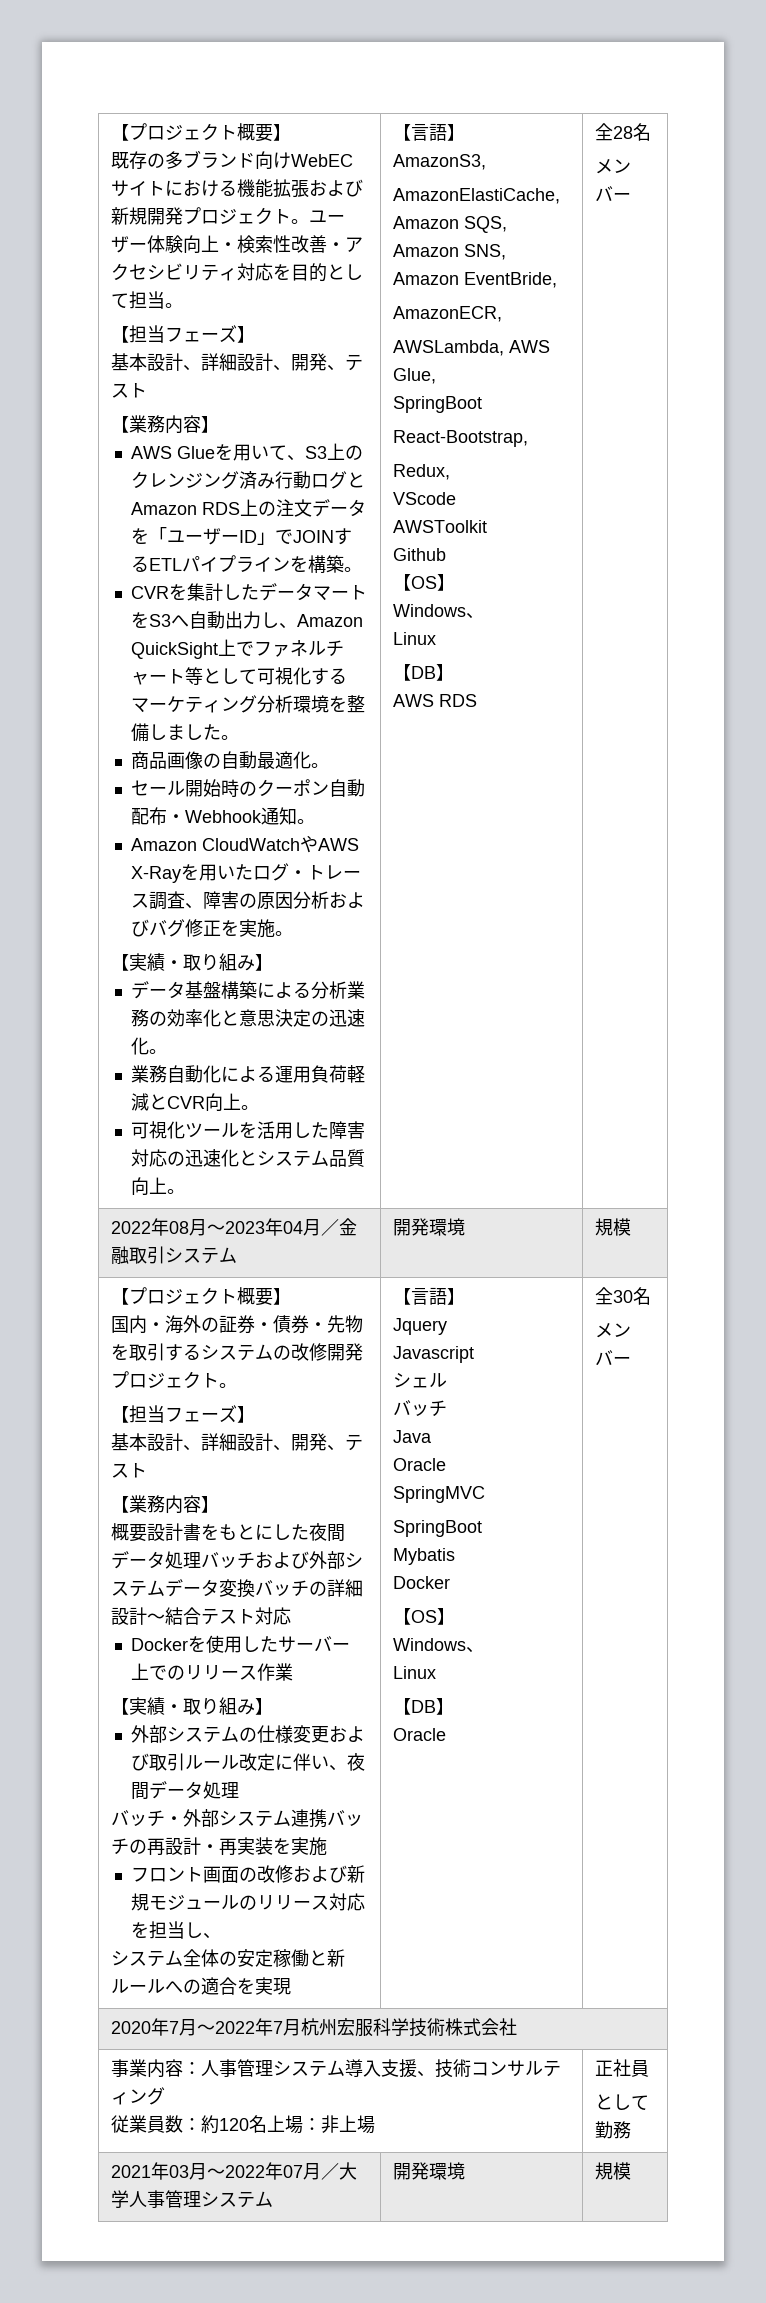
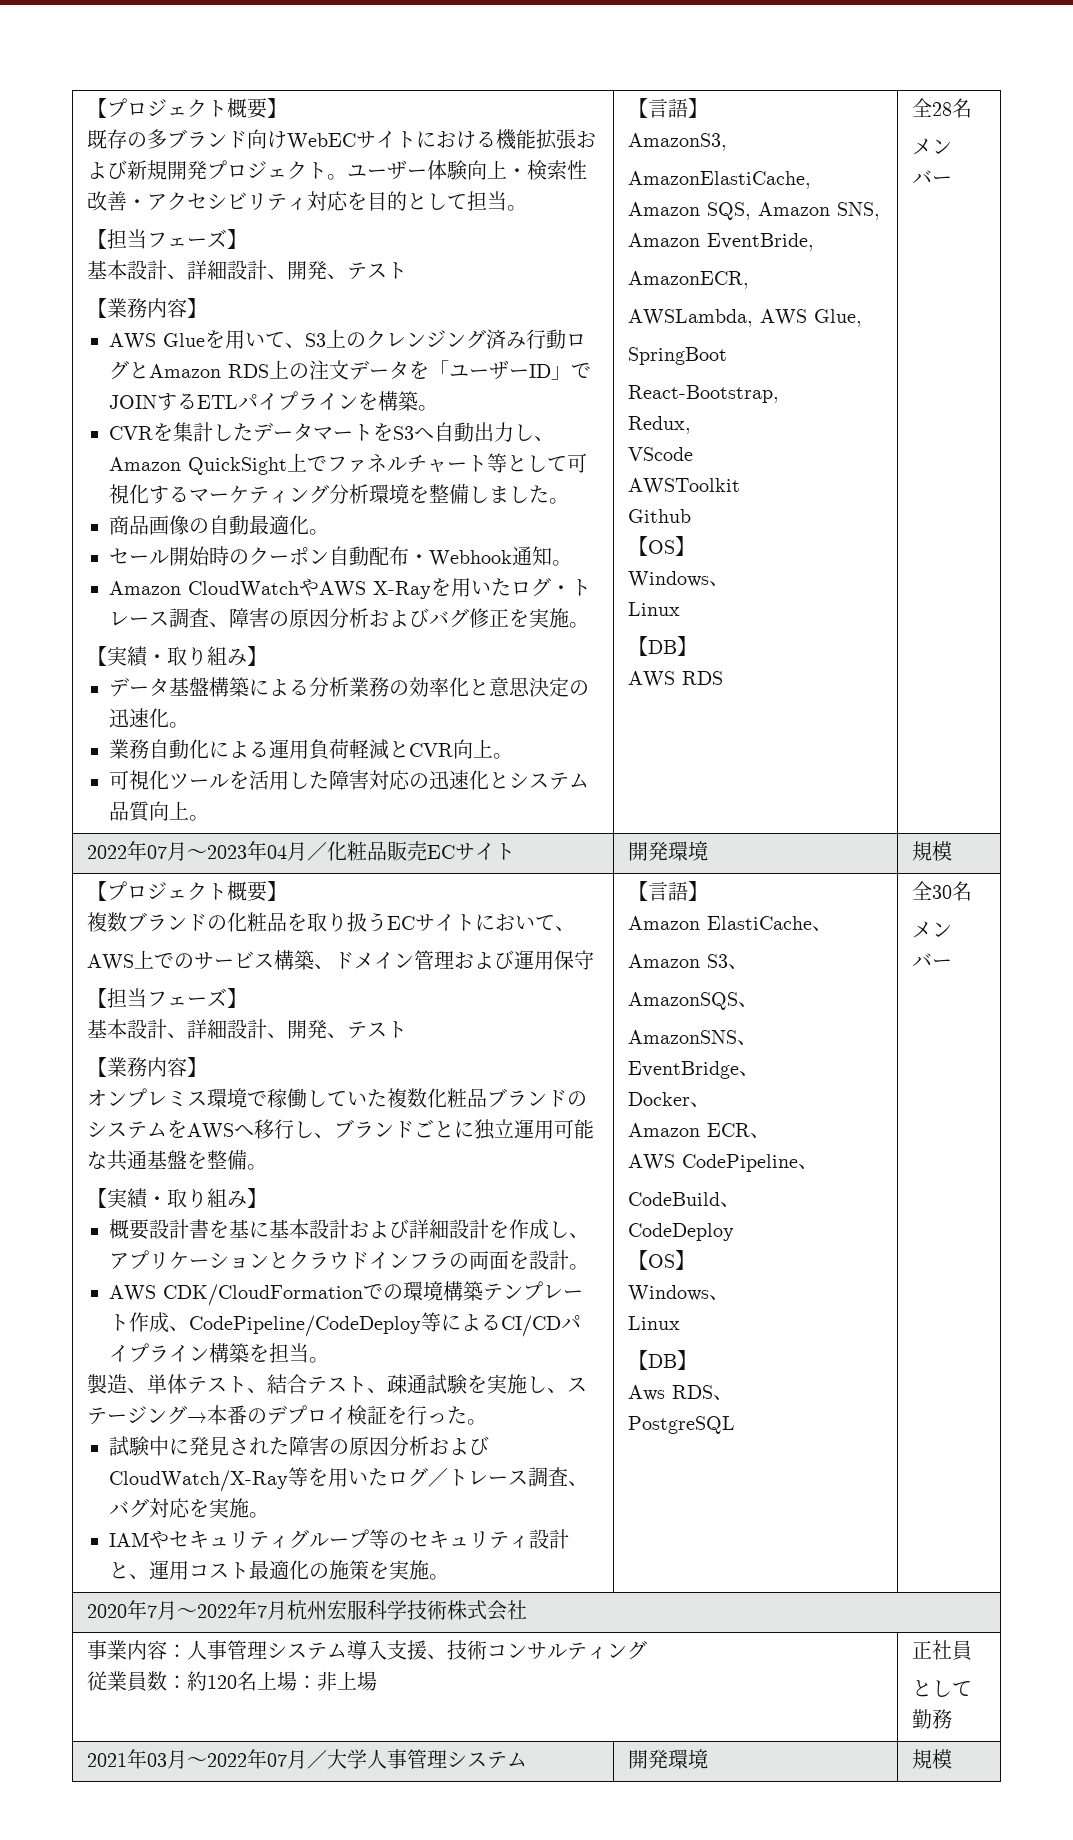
- 2022年08月～2023年04月／金融取引システム | 開発環境 | 規模
+ 2022年07月～2023年04月／化粧品販売ECサイト | 開発環境 | 規模
- 国内・海外の証券・債券・先物を取引するシステムの改修開発プロジェクト。
+ 複数ブランドの化粧品を取り扱うECサイトにおいて、
+ AWS上でのサービス構築、ドメイン管理および運用保守
- 概要設計書をもとにした夜間データ処理バッチおよび外部システムデータ変換バッチの詳細設計〜結合テスト対応
- Dockerを使用したサーバー上でのリリース作業
+ オンプレミス環境で稼働していた複数化粧品ブランドのシステムをAWSへ移行し、ブランドごとに独立運用可能な共通基盤を整備。
  【実績・取り組み】
- 外部システムの仕様変更および取引ルール改定に伴い、夜間データ処理
- バッチ・外部システム連携バッチの再設計・再実装を実施
- フロント画面の改修および新規モジュールのリリース対応を担当し、
- システム全体の安定稼働と新ルールへの適合を実現 | 【言語】
- Jquery
- Javascript
- シェル
- バッチ
- Java
- Oracle
- SpringMVC
- SpringBoot
- Mybatis
- Docker
+ 概要設計書を基に基本設計および詳細設計を作成し、アプリケーションとクラウドインフラの両面を設計。
+ AWS CDK/CloudFormationでの環境構築テンプレート作成、CodePipeline/CodeDeploy等によるCI/CDパイプライン構築を担当。
+ 製造、単体テスト、結合テスト、疎通試験を実施し、ステージング→本番のデプロイ検証を行った。
+ 試験中に発見された障害の原因分析およびCloudWatch/X‑Ray等を用いたログ／トレース調査、バグ対応を実施。
+ IAMやセキュリティグループ等のセキュリティ設計と、運用コスト最適化の施策を実施。 | 【言語】
+ Amazon ElastiCache、
+ Amazon S3、
+ AmazonSQS、
+ AmazonSNS、EventBridge、
+ Docker、
+ Amazon ECR、
+ AWS CodePipeline、
+ CodeBuild、
+ CodeDeploy
  【OS】
  Windows、
  Linux
  【DB】
- Oracle
+ Aws RDS、
+ PostgreSQL

